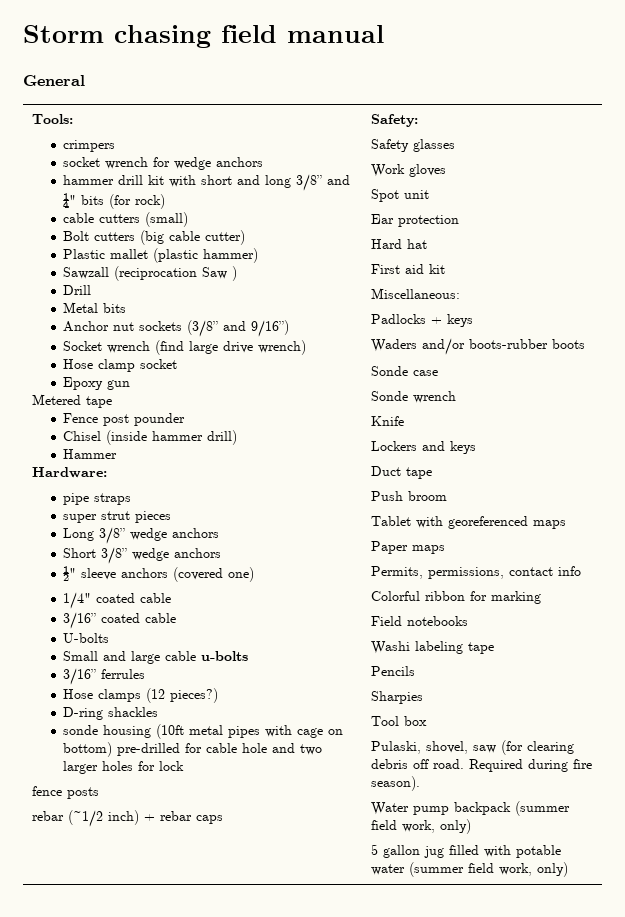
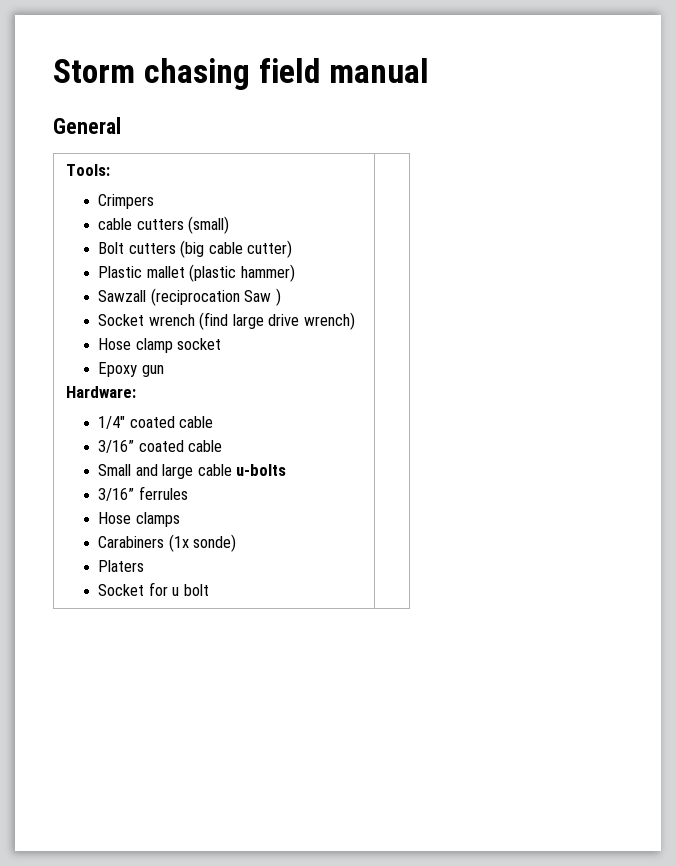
- crimpers
- socket wrench for wedge anchors
- hammer drill kit with short and long 3/8” and ¼" bits (for rock)
+ Crimpers
- Drill
- Metal bits
- Anchor nut sockets (3/8” and 9/16”)
- Metered tape
- Fence post pounder
- Chisel (inside hammer drill)
- Hammer
  Hardware:
- pipe straps
- super strut pieces
- Long 3/8” wedge anchors
- Short 3/8” wedge anchors
- ½" sleeve anchors (covered one)
- U-bolts
- Hose clamps (12 pieces?)
- D-ring shackles
- sonde housing (10ft metal pipes with cage on bottom) pre-drilled for cable hole and two larger holes for lock
- fence posts
- rebar (~1/2 inch) + rebar caps | Safety:
- Safety glasses
- Work gloves
- Spot unit
- Ear protection
- Hard hat
- First aid kit
- Miscellaneous:
- Padlocks + keys
- Waders and/or boots-rubber boots
- Sonde case
- Sonde wrench
- Knife
- Lockers and keys
- Duct tape
- Push broom
- Tablet with georeferenced maps
- Paper maps
- Permits, permissions, contact info
- Colorful ribbon for marking
- Field notebooks
- Washi labeling tape
- Pencils
- Sharpies
- Tool box
- Pulaski, shovel, saw (for clearing debris off road. Required during fire season).
- Water pump backpack (summer field work, only)
- 5 gallon jug filled with potable water (summer field work, only)
+ Hose clamps
+ Carabiners (1x sonde)
+ Platers
+ Socket for u bolt

